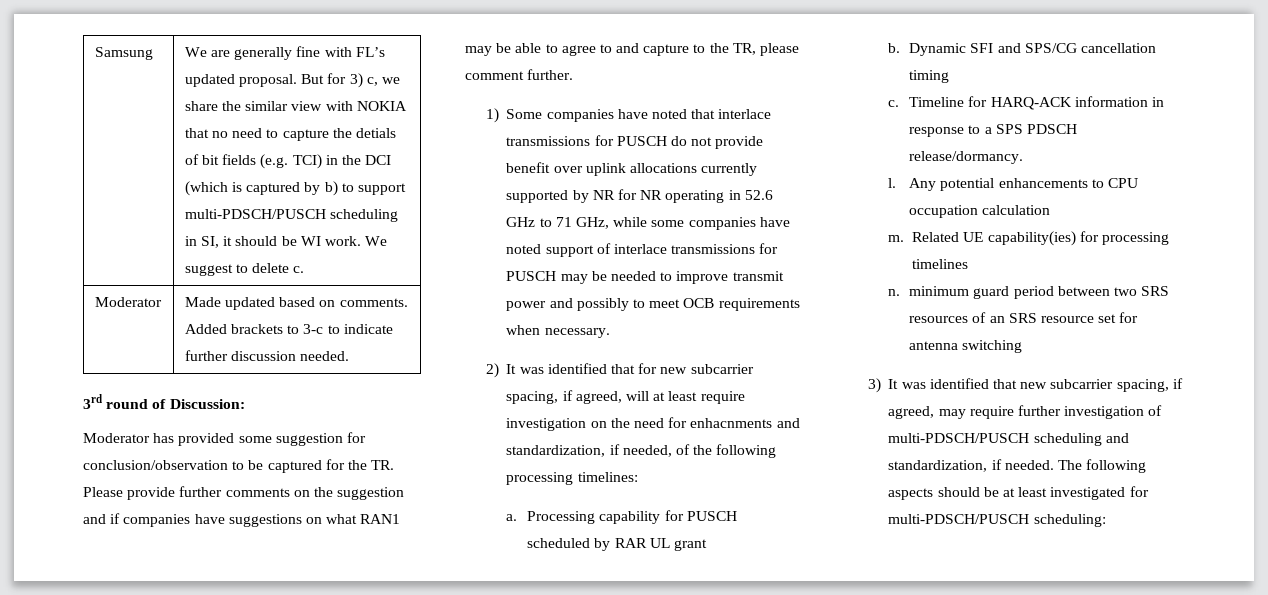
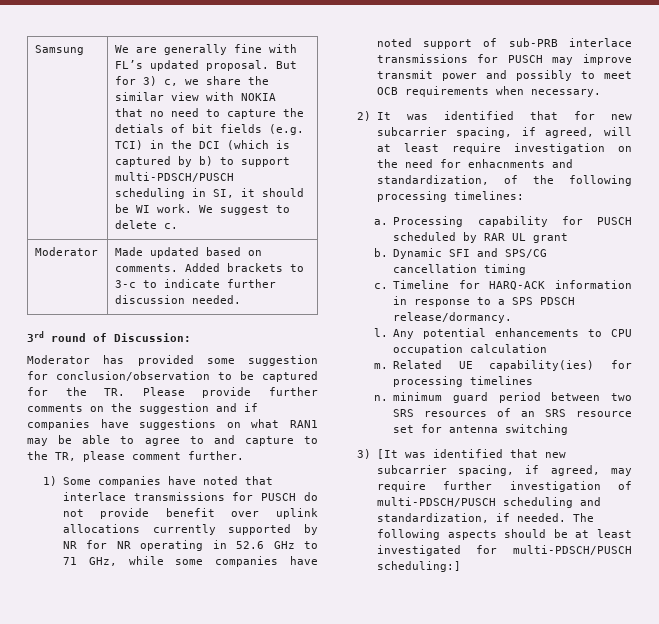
- 1) Some companies have noted that interlace transmissions for PUSCH do not provide benefit over uplink allocations currently supported by NR for NR operating in 52.6 GHz to 71 GHz, while some companies have noted support of interlace transmissions for PUSCH may be needed to improve transmit power and possibly to meet OCB requirements when necessary.
+ 1) Some companies have noted that interlace transmissions for PUSCH do not provide benefit over uplink allocations currently supported by NR for NR operating in 52.6 GHz to 71 GHz, while some companies have noted support of sub-PRB interlace transmissions for PUSCH may improve transmit power and possibly to meet OCB requirements when necessary.
- 2) It was identified that for new subcarrier spacing, if agreed, will at least require investigation on the need for enhacnments and standardization, if needed, of the following processing timelines:
+ 2) It was identified that for new subcarrier spacing, if agreed, will at least require investigation on the need for enhacnments and standardization, of the following processing timelines:
- 3) It was identified that new subcarrier spacing, if agreed, may require further investigation of multi-PDSCH/PUSCH scheduling and standardization, if needed.
+ 3) [It was identified that new subcarrier spacing, if agreed, may require further investigation of multi-PDSCH/PUSCH scheduling and standardization, if needed.
- The following aspects should be at least investigated for multi-PDSCH/PUSCH scheduling:
+ The following aspects should be at least investigated for multi-PDSCH/PUSCH scheduling:]

